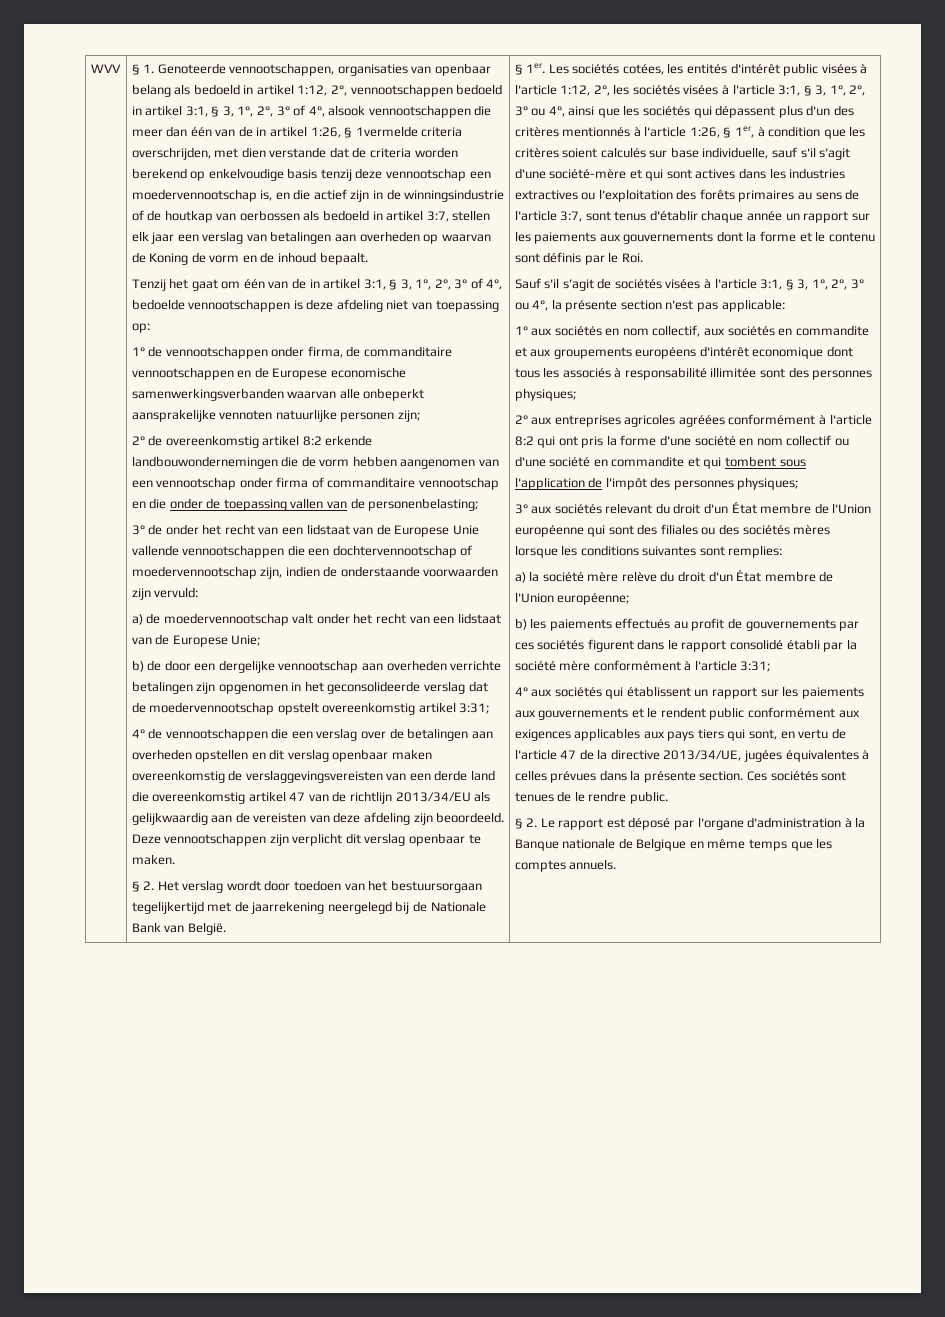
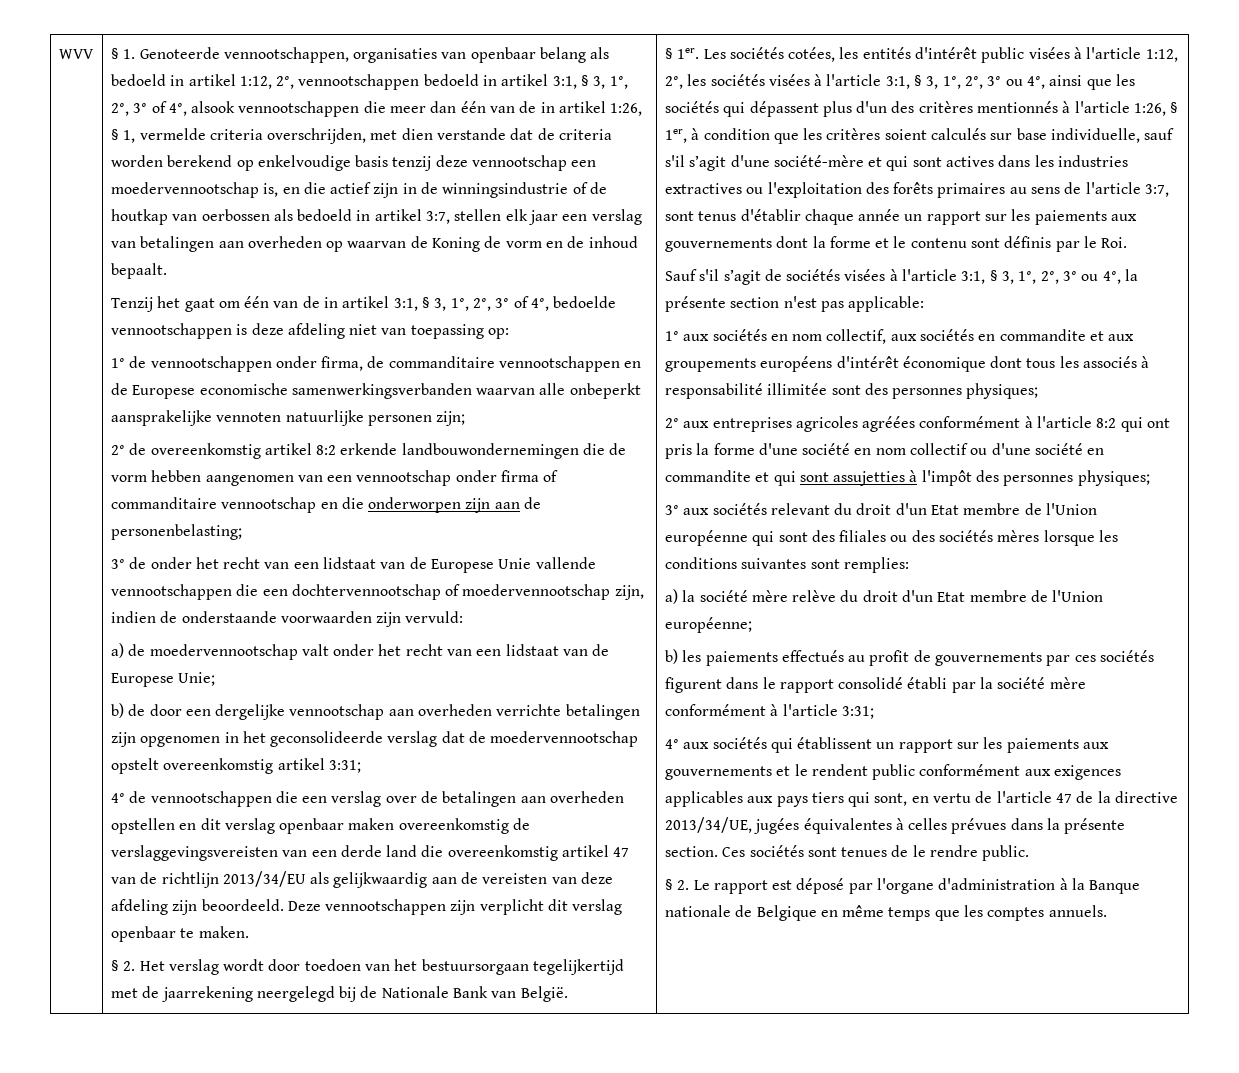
- § 1. Genoteerde vennootschappen, organisaties van openbaar belang als bedoeld in artikel 1:12, 2°, vennootschappen bedoeld in artikel 3:1, § 3, 1°, 2°, 3° of 4°, alsook vennootschappen die meer dan één van de in artikel 1:26, § 1vermelde criteria overschrijden, met dien verstande dat de criteria worden berekend op enkelvoudige basis tenzij deze vennootschap een moedervennootschap is, en die actief zijn in de winningsindustrie of de houtkap van oerbossen als bedoeld in artikel 3:7, stellen elk jaar een verslag van betalingen aan overheden op waarvan de Koning de vorm en de inhoud bepaalt.
+ § 1. Genoteerde vennootschappen, organisaties van openbaar belang als bedoeld in artikel 1:12, 2°, vennootschappen bedoeld in artikel 3:1, § 3, 1°, 2°, 3° of 4°, alsook vennootschappen die meer dan één van de in artikel 1:26, § 1, vermelde criteria overschrijden, met dien verstande dat de criteria worden berekend op enkelvoudige basis tenzij deze vennootschap een moedervennootschap is, en die actief zijn in de winningsindustrie of de houtkap van oerbossen als bedoeld in artikel 3:7, stellen elk jaar een verslag van betalingen aan overheden op waarvan de Koning de vorm en de inhoud bepaalt.
- 2° de overeenkomstig artikel 8:2 erkende landbouwondernemingen die de vorm hebben aangenomen van een vennootschap onder firma of commanditaire vennootschap en die onder de toepassing vallen van de personenbelasting;
+ 2° de overeenkomstig artikel 8:2 erkende landbouwondernemingen die de vorm hebben aangenomen van een vennootschap onder firma of commanditaire vennootschap en die onderworpen zijn aan de personenbelasting;
- 1° aux sociétés en nom collectif, aux sociétés en commandite et aux groupements européens d'intérêt economique dont tous les associés à responsabilité illimitée sont des personnes physiques;
+ 1° aux sociétés en nom collectif, aux sociétés en commandite et aux groupements européens d'intérêt économique dont tous les associés à responsabilité illimitée sont des personnes physiques;
- 2° aux entreprises agricoles agréées conformément à l'article 8:2 qui ont pris la forme d'une société en nom collectif ou d'une société en commandite et qui tombent sous l'application de l'impôt des personnes physiques;
+ 2° aux entreprises agricoles agréées conformément à l'article 8:2 qui ont pris la forme d'une société en nom collectif ou d'une société en commandite et qui sont assujetties à l'impôt des personnes physiques;
- 3° aux sociétés relevant du droit d'un État membre de l'Union européenne qui sont des filiales ou des sociétés mères lorsque les conditions suivantes sont remplies:
+ 3° aux sociétés relevant du droit d'un Etat membre de l'Union européenne qui sont des filiales ou des sociétés mères lorsque les conditions suivantes sont remplies:
- a) la société mère relève du droit d'un État membre de l'Union européenne;
+ a) la société mère relève du droit d'un Etat membre de l'Union européenne;

